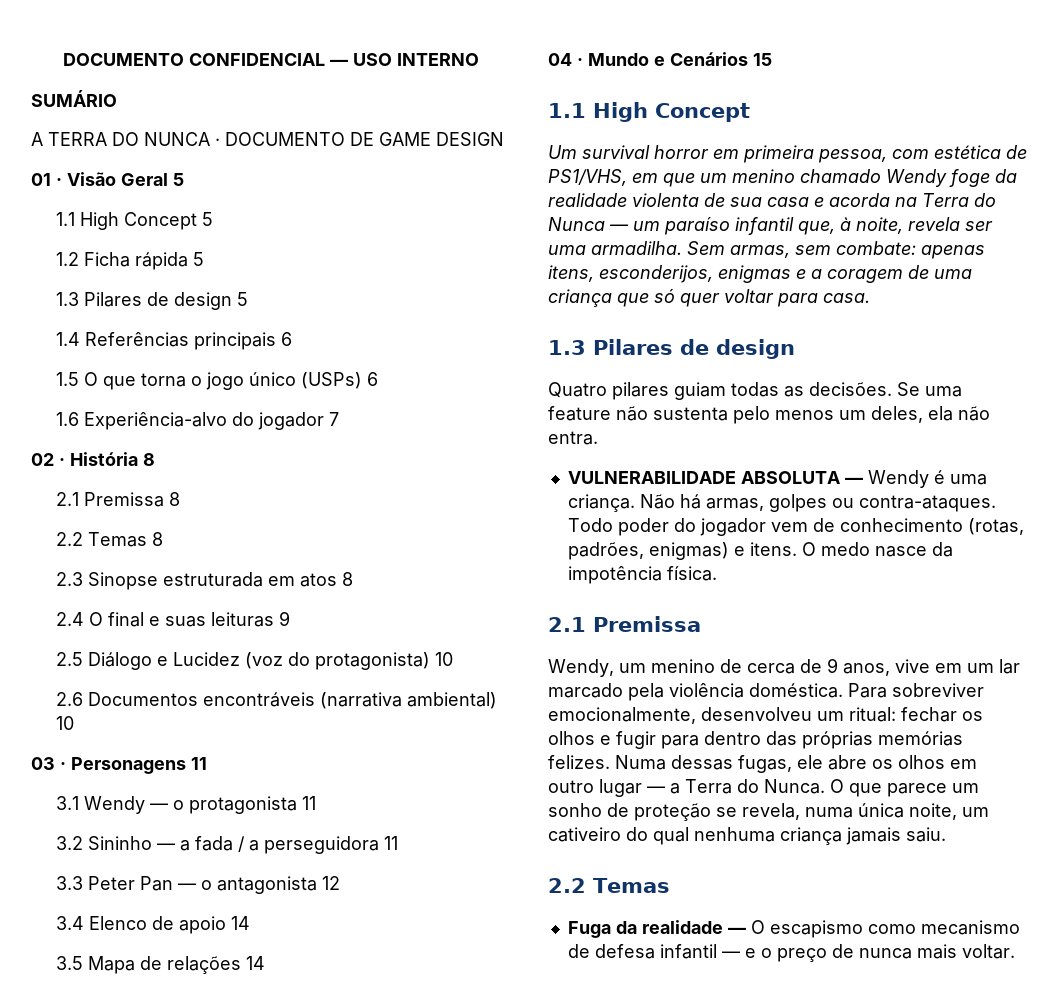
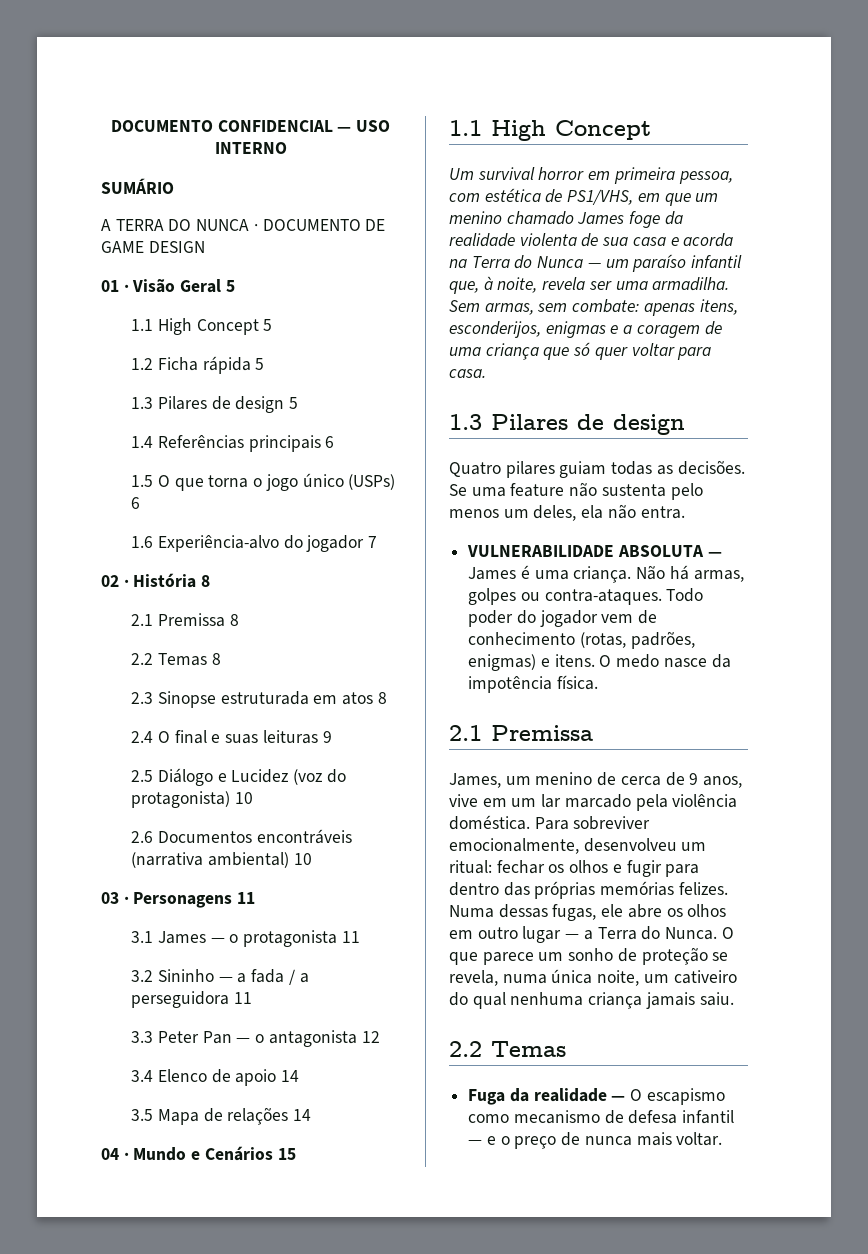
- 3.1 Wendy — o protagonista 11
+ 3.1 James — o protagonista 11
- Um survival horror em primeira pessoa, com estética de PS1/VHS, em que um menino chamado Wendy foge da realidade violenta de sua casa e acorda na Terra do Nunca — um paraíso infantil que, à noite, revela ser uma armadilha.
+ Um survival horror em primeira pessoa, com estética de PS1/VHS, em que um menino chamado James foge da realidade violenta de sua casa e acorda na Terra do Nunca — um paraíso infantil que, à noite, revela ser uma armadilha.
- VULNERABILIDADE ABSOLUTA — Wendy é uma criança.
+ VULNERABILIDADE ABSOLUTA — James é uma criança.
- Wendy, um menino de cerca de 9 anos, vive em um lar marcado pela violência doméstica.
+ James, um menino de cerca de 9 anos, vive em um lar marcado pela violência doméstica.

